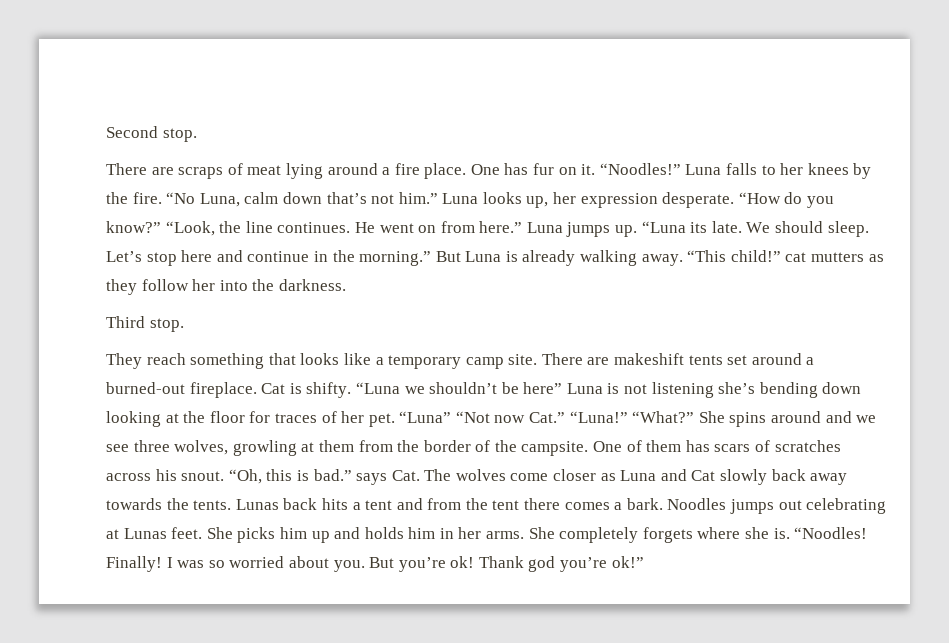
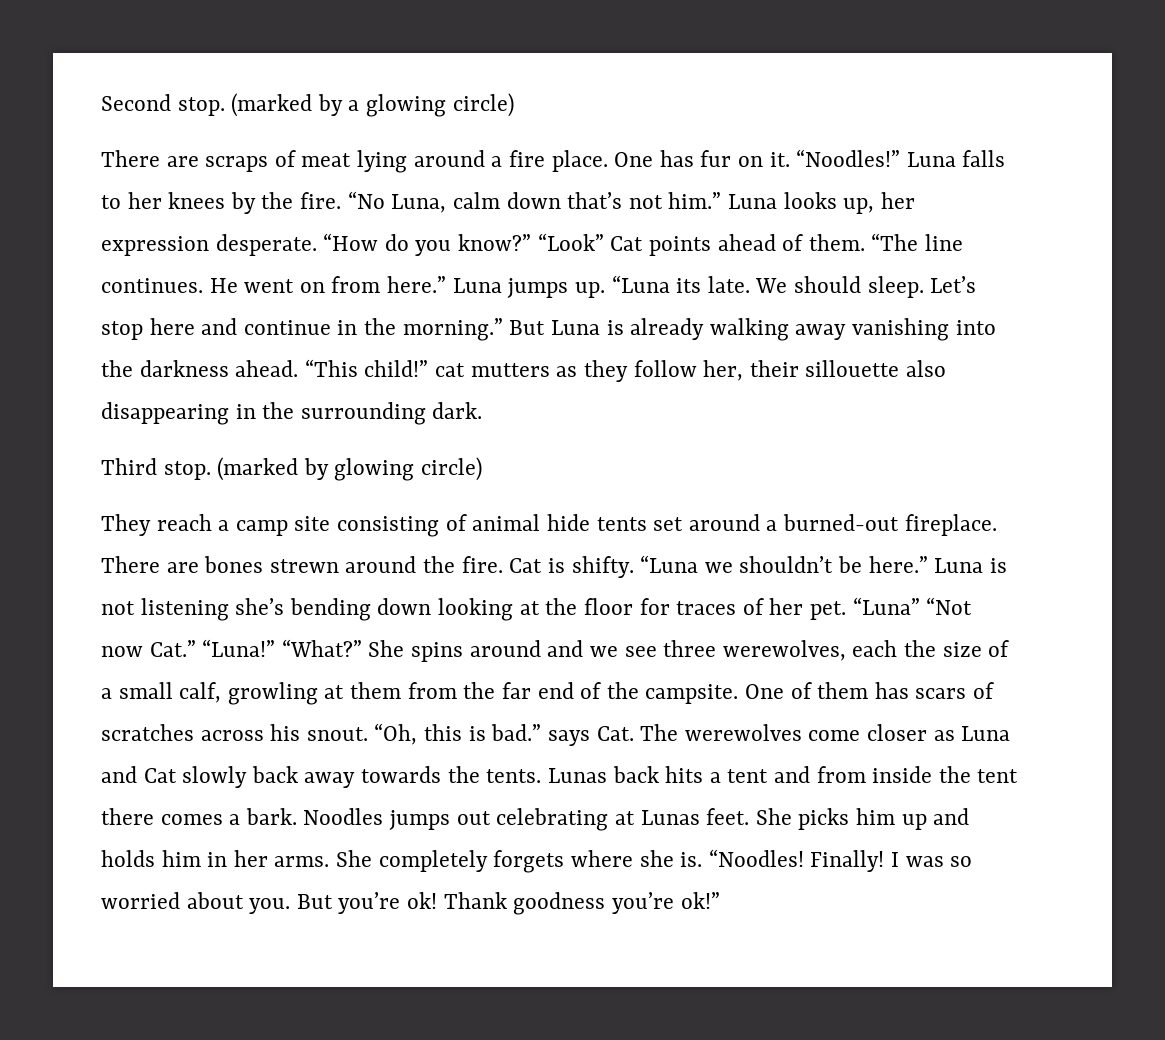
+ (marked by a glowing circle)
- “Look, the line continues.
+ “Look” Cat points ahead of them. “The line continues.
- But Luna is already walking away.
+ But Luna is already walking away vanishing into the darkness ahead.
- “This child!” cat mutters as they follow her into the darkness.
- Third stop.
- They reach something that looks like a temporary camp site. There are makeshift tents set around a burned-out fireplace.
+ “This child!” cat mutters as they follow her, their sillouette also disappearing in the surrounding dark.
+ Third stop. (marked by glowing circle)
+ They reach a camp site consisting of animal hide tents set around a burned-out fireplace.
+ There are bones strewn around the fire.
- “Luna we shouldn’t be here” Luna is not listening she’s bending down looking at the floor for traces of her pet.
+ “Luna we shouldn’t be here.” Luna is not listening she’s bending down looking at the floor for traces of her pet.
- She spins around and we see three wolves, growling at them from the border of the campsite.
+ She spins around and we see three werewolves, each the size of a small calf, growling at them from the far end of the campsite.
- “Oh, this is bad.” says Cat. The wolves come closer as Luna and Cat slowly back away towards the tents.
+ “Oh, this is bad.” says Cat. The werewolves come closer as Luna and Cat slowly back away towards the tents.
- Lunas back hits a tent and from the tent there comes a bark.
+ Lunas back hits a tent and from inside the tent there comes a bark.
- Thank god you’re ok!”
+ Thank goodness you’re ok!”

